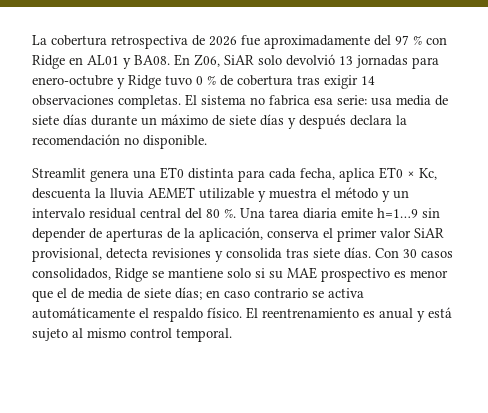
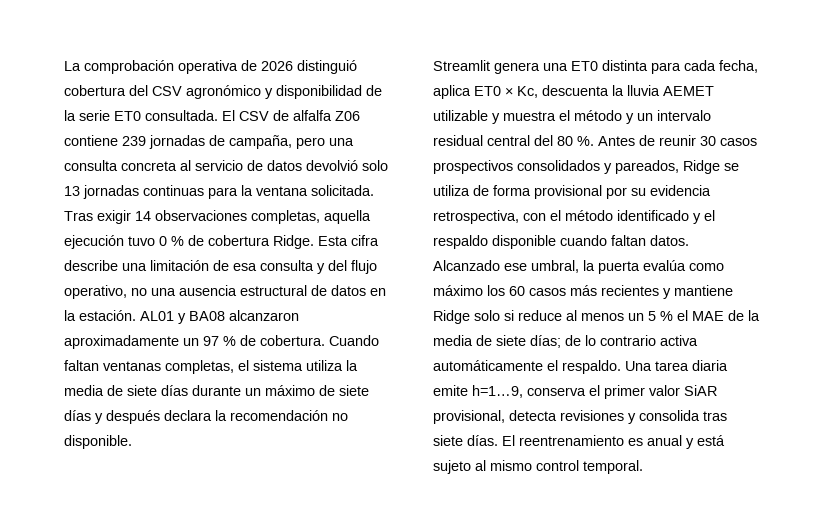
- La cobertura retrospectiva de 2026 fue aproximadamente del 97 % con Ridge en AL01 y BA08. En Z06, SiAR solo devolvió 13 jornadas para enero-octubre y Ridge tuvo 0 % de cobertura tras exigir 14 observaciones completas. El sistema no fabrica esa serie: usa media de siete días durante un máximo de siete días y después declara la recomendación no disponible.
+ La comprobación operativa de 2026 distinguió cobertura del CSV agronómico y disponibilidad de la serie ET0 consultada. El CSV de alfalfa Z06 contiene 239 jornadas de campaña, pero una consulta concreta al servicio de datos devolvió solo 13 jornadas continuas para la ventana solicitada. Tras exigir 14 observaciones completas, aquella ejecución tuvo 0 % de cobertura Ridge. Esta cifra describe una limitación de esa consulta y del flujo operativo, no una ausencia estructural de datos en la estación. AL01 y BA08 alcanzaron aproximadamente un 97 % de cobertura. Cuando faltan ventanas completas, el sistema utiliza la media de siete días durante un máximo de siete días y después declara la recomendación no disponible.
- Una tarea diaria emite h=1…9 sin depender de aperturas de la aplicación, conserva el primer valor SiAR provisional, detecta revisiones y consolida tras siete días.
+ Antes de reunir 30 casos prospectivos consolidados y pareados, Ridge se utiliza de forma provisional por su evidencia retrospectiva, con el método identificado y el respaldo disponible cuando faltan datos. Alcanzado ese umbral, la puerta evalúa como máximo los 60 casos más recientes y mantiene Ridge solo si reduce al menos un 5 % el MAE de la media de siete días; de lo contrario activa automáticamente el respaldo. Una tarea diaria emite h=1…9, conserva el primer valor SiAR provisional, detecta revisiones y consolida tras siete días.
- Con 30 casos consolidados, Ridge se mantiene solo si su MAE prospectivo es menor que el de media de siete días; en caso contrario se activa automáticamente el respaldo físico.

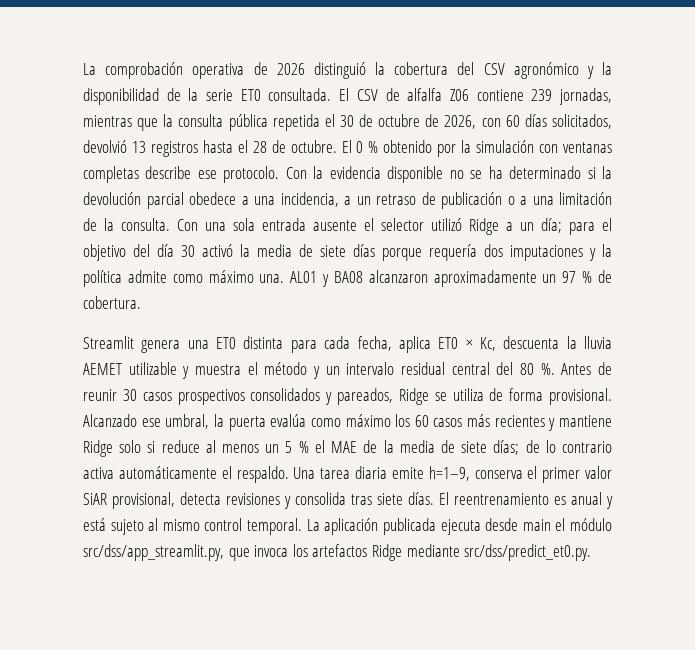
- La comprobación operativa de 2026 distinguió cobertura del CSV agronómico y disponibilidad de la serie ET0 consultada.
+ La comprobación operativa de 2026 distinguió la cobertura del CSV agronómico y la disponibilidad de la serie ET0 consultada.
- El CSV de alfalfa Z06 contiene 239 jornadas de campaña, pero una consulta concreta al servicio de datos devolvió solo 13 jornadas continuas para la ventana solicitada. Tras exigir 14 observaciones completas, aquella ejecución tuvo 0 % de cobertura Ridge. Esta cifra describe una limitación de esa consulta y del flujo operativo, no una ausencia estructural de datos en la estación.
+ El CSV de alfalfa Z06 contiene 239 jornadas, mientras que la consulta pública repetida el 30 de octubre de 2026, con 60 días solicitados, devolvió 13 registros hasta el 28 de octubre. El 0 % obtenido por la simulación con ventanas completas describe ese protocolo. Con la evidencia disponible no se ha determinado si la devolución parcial obedece a una incidencia, a un retraso de publicación o a una limitación de la consulta. Con una sola entrada ausente el selector utilizó Ridge a un día; para el objetivo del día 30 activó la media de siete días porque requería dos imputaciones y la política admite como máximo una.
- Cuando faltan ventanas completas, el sistema utiliza la media de siete días durante un máximo de siete días y después declara la recomendación no disponible.
- Antes de reunir 30 casos prospectivos consolidados y pareados, Ridge se utiliza de forma provisional por su evidencia retrospectiva, con el método identificado y el respaldo disponible cuando faltan datos.
+ Antes de reunir 30 casos prospectivos consolidados y pareados, Ridge se utiliza de forma provisional.
- Una tarea diaria emite h=1…9, conserva el primer valor SiAR provisional, detecta revisiones y consolida tras siete días.
+ Una tarea diaria emite h=1–9, conserva el primer valor SiAR provisional, detecta revisiones y consolida tras siete días.
+ La aplicación publicada ejecuta desde main el módulo src/dss/app_streamlit.py, que invoca los artefactos Ridge mediante src/dss/predict_et0.py.

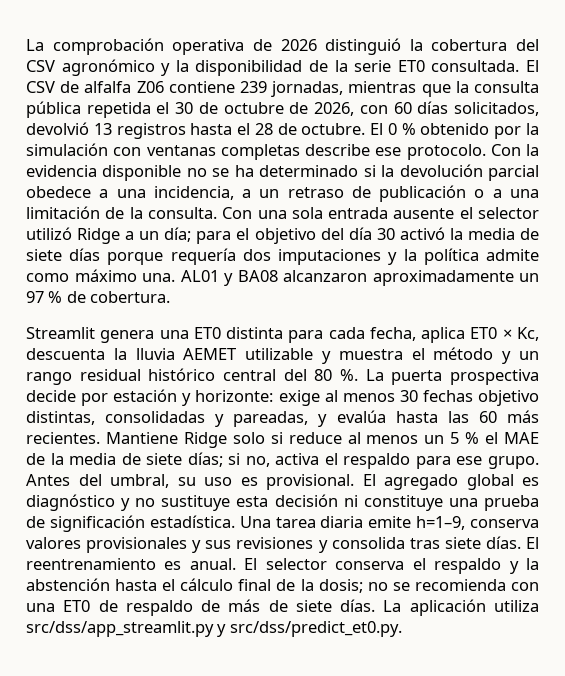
- Streamlit genera una ET0 distinta para cada fecha, aplica ET0 × Kc, descuenta la lluvia AEMET utilizable y muestra el método y un intervalo residual central del 80 %.
+ Streamlit genera una ET0 distinta para cada fecha, aplica ET0 × Kc, descuenta la lluvia AEMET utilizable y muestra el método y un rango residual histórico central del 80 %.
- Antes de reunir 30 casos prospectivos consolidados y pareados, Ridge se utiliza de forma provisional. Alcanzado ese umbral, la puerta evalúa como máximo los 60 casos más recientes y mantiene Ridge solo si reduce al menos un 5 % el MAE de la media de siete días; de lo contrario activa automáticamente el respaldo.
+ La puerta prospectiva decide por estación y horizonte: exige al menos 30 fechas objetivo distintas, consolidadas y pareadas, y evalúa hasta las 60 más recientes. Mantiene Ridge solo si reduce al menos un 5 % el MAE de la media de siete días; si no, activa el respaldo para ese grupo. Antes del umbral, su uso es provisional. El agregado global es diagnóstico y no sustituye esta decisión ni constituye una prueba de significación estadística.
- Una tarea diaria emite h=1–9, conserva el primer valor SiAR provisional, detecta revisiones y consolida tras siete días.
+ Una tarea diaria emite h=1–9, conserva valores provisionales y sus revisiones y consolida tras siete días.
- El reentrenamiento es anual y está sujeto al mismo control temporal. La aplicación publicada ejecuta desde main el módulo src/dss/app_streamlit.py, que invoca los artefactos Ridge mediante src/dss/predict_et0.py.
+ El reentrenamiento es anual. El selector conserva el respaldo y la abstención hasta el cálculo final de la dosis; no se recomienda con una ET0 de respaldo de más de siete días. La aplicación utiliza src/dss/app_streamlit.py y src/dss/predict_et0.py.

